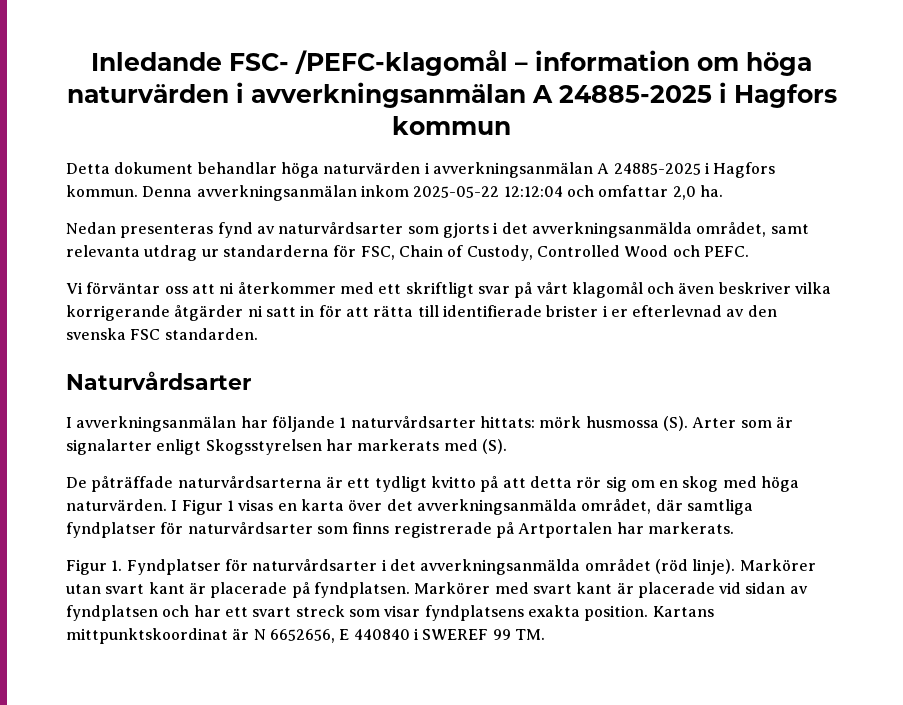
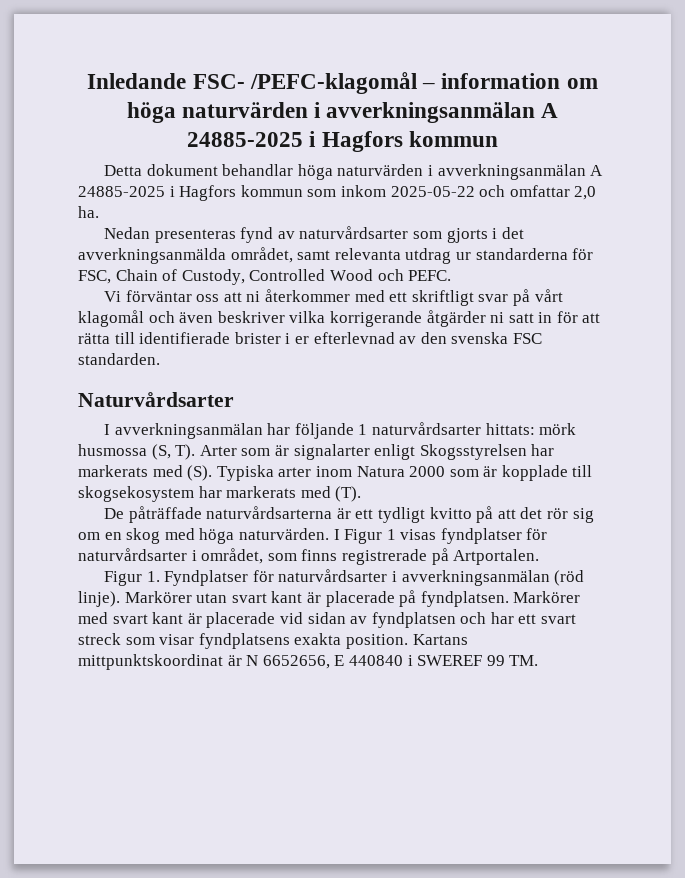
- Detta dokument behandlar höga naturvärden i avverkningsanmälan A 24885-2025 i Hagfors kommun. Denna avverkningsanmälan inkom 2025-05-22 12:12:04 och omfattar 2,0 ha.
+ Detta dokument behandlar höga naturvärden i avverkningsanmälan A 24885-2025 i Hagfors kommun som inkom 2025-05-22 och omfattar 2,0 ha.
- I avverkningsanmälan har följande 1 naturvårdsarter hittats: mörk husmossa (S). Arter som är signalarter enligt Skogsstyrelsen har markerats med (S).
+ I avverkningsanmälan har följande 1 naturvårdsarter hittats: mörk husmossa (S, T). Arter som är signalarter enligt Skogsstyrelsen har markerats med (S). Typiska arter inom Natura 2000 som är kopplade till skogsekosystem har markerats med (T).
- De påträffade naturvårdsarterna är ett tydligt kvitto på att detta rör sig om en skog med höga naturvärden.
+ De påträffade naturvårdsarterna är ett tydligt kvitto på att det rör sig om en skog med höga naturvärden.
- I Figur 1 visas en karta över det avverkningsanmälda området, där samtliga fyndplatser för naturvårdsarter som finns registrerade på Artportalen har markerats.
+ I Figur 1 visas fyndplatser för naturvårdsarter i området, som finns registrerade på Artportalen.
- Figur 1. Fyndplatser för naturvårdsarter i det avverkningsanmälda området (röd linje).
+ Figur 1. Fyndplatser för naturvårdsarter i avverkningsanmälan (röd linje).

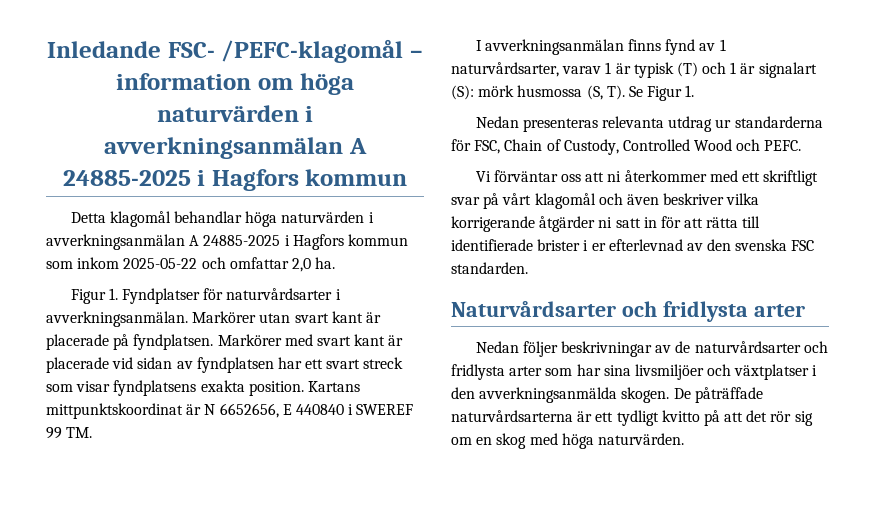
- Detta dokument behandlar höga naturvärden i avverkningsanmälan A 24885-2025 i Hagfors kommun som inkom 2025-05-22 och omfattar 2,0 ha.
+ Detta klagomål behandlar höga naturvärden i avverkningsanmälan A 24885-2025 i Hagfors kommun som inkom 2025-05-22 och omfattar 2,0 ha.
- Nedan presenteras fynd av naturvårdsarter som gjorts i det avverkningsanmälda området, samt relevanta utdrag ur standarderna för FSC, Chain of Custody, Controlled Wood och PEFC.
+ Figur 1. Fyndplatser för naturvårdsarter i avverkningsanmälan. Markörer utan svart kant är placerade på fyndplatsen. Markörer med svart kant är placerade vid sidan av fyndplatsen har ett svart streck som visar fyndplatsens exakta position. Kartans mittpunktskoordinat är N 6652656, E 440840 i SWEREF 99 TM.
+ I avverkningsanmälan finns fynd av 1 naturvårdsarter, varav 1 är typisk (T) och 1 är signalart (S): mörk husmossa (S, T). Se Figur 1.
+ Nedan presenteras relevanta utdrag ur standarderna för FSC, Chain of Custody, Controlled Wood och PEFC.
- Naturvårdsarter
- I avverkningsanmälan har följande 1 naturvårdsarter hittats: mörk husmossa (S, T). Arter som är signalarter enligt Skogsstyrelsen har markerats med (S). Typiska arter inom Natura 2000 som är kopplade till skogsekosystem har markerats med (T).
- De påträffade naturvårdsarterna är ett tydligt kvitto på att det rör sig om en skog med höga naturvärden. I Figur 1 visas fyndplatser för naturvårdsarter i området, som finns registrerade på Artportalen.
- Figur 1. Fyndplatser för naturvårdsarter i avverkningsanmälan (röd linje). Markörer utan svart kant är placerade på fyndplatsen. Markörer med svart kant är placerade vid sidan av fyndplatsen och har ett svart streck som visar fyndplatsens exakta position. Kartans mittpunktskoordinat är N 6652656, E 440840 i SWEREF 99 TM.
+ Naturvårdsarter och fridlysta arter
+ Nedan följer beskrivningar av de naturvårdsarter och fridlysta arter som har sina livsmiljöer och växtplatser i den avverkningsanmälda skogen. De påträffade naturvårdsarterna är ett tydligt kvitto på att det rör sig om en skog med höga naturvärden.

